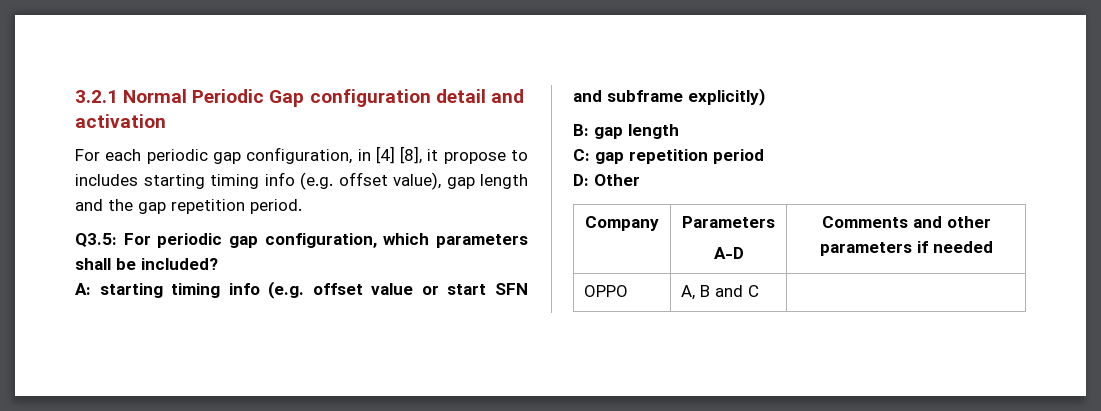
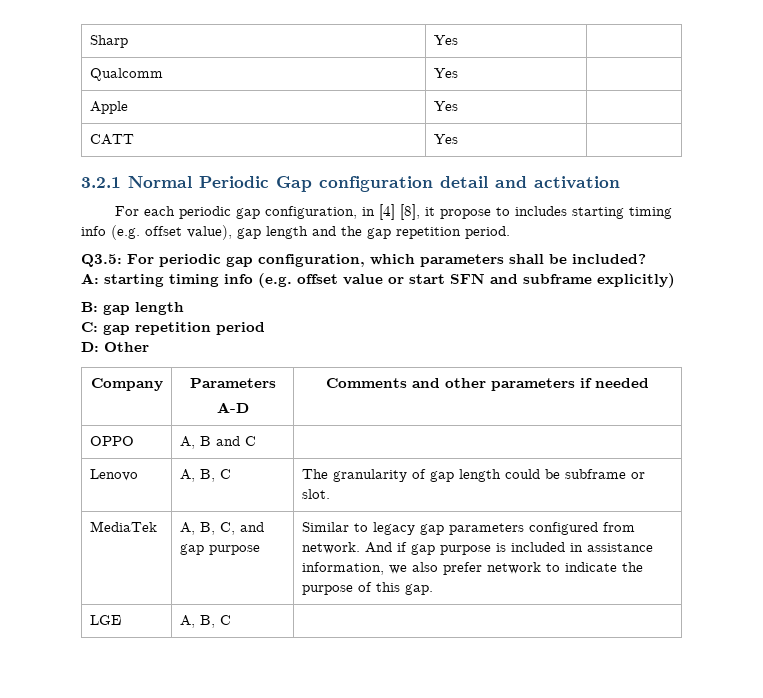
+ Sharp | Yes |
+ Qualcomm | Yes |
+ Apple | Yes |
+ CATT | Yes |
+ Lenovo | A, B, C | The granularity of gap length could be subframe or slot.
+ MediaTek | A, B, C, and gap purpose | Similar to legacy gap parameters configured from network. And if gap purpose is included in assistance information, we also prefer network to indicate the purpose of this gap.
+ LGE | A, B, C |

